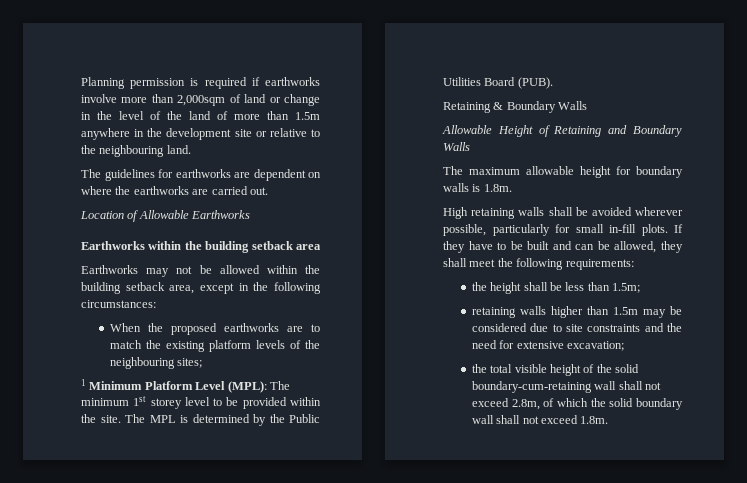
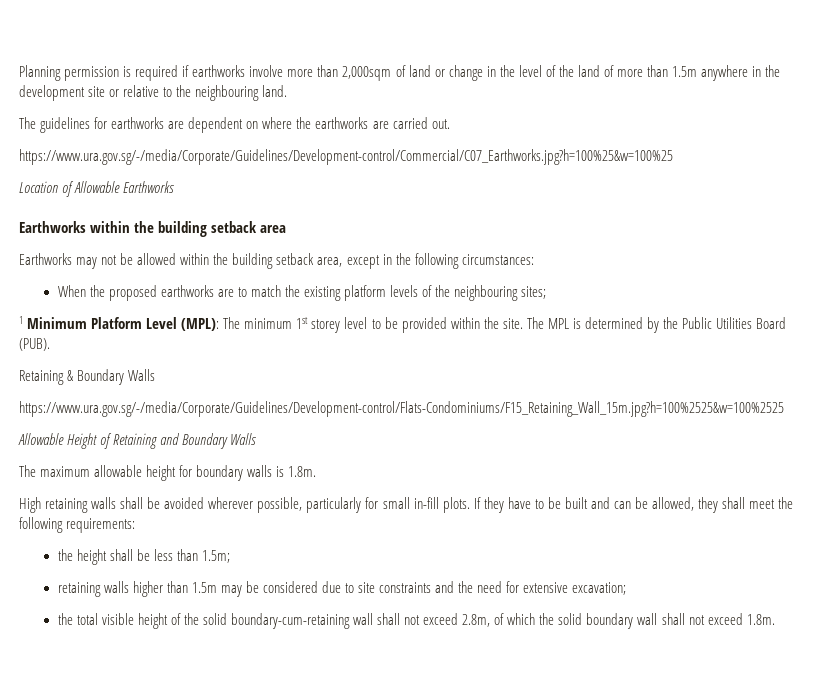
+ https://www.ura.gov.sg/-/media/Corporate/Guidelines/Development-control/Commercial/C07_Earthworks.jpg?h=100%25&w=100%25
+ https://www.ura.gov.sg/-/media/Corporate/Guidelines/Development-control/Flats-Condominiums/F15_Retaining_Wall_15m.jpg?h=100%2525&w=100%2525

